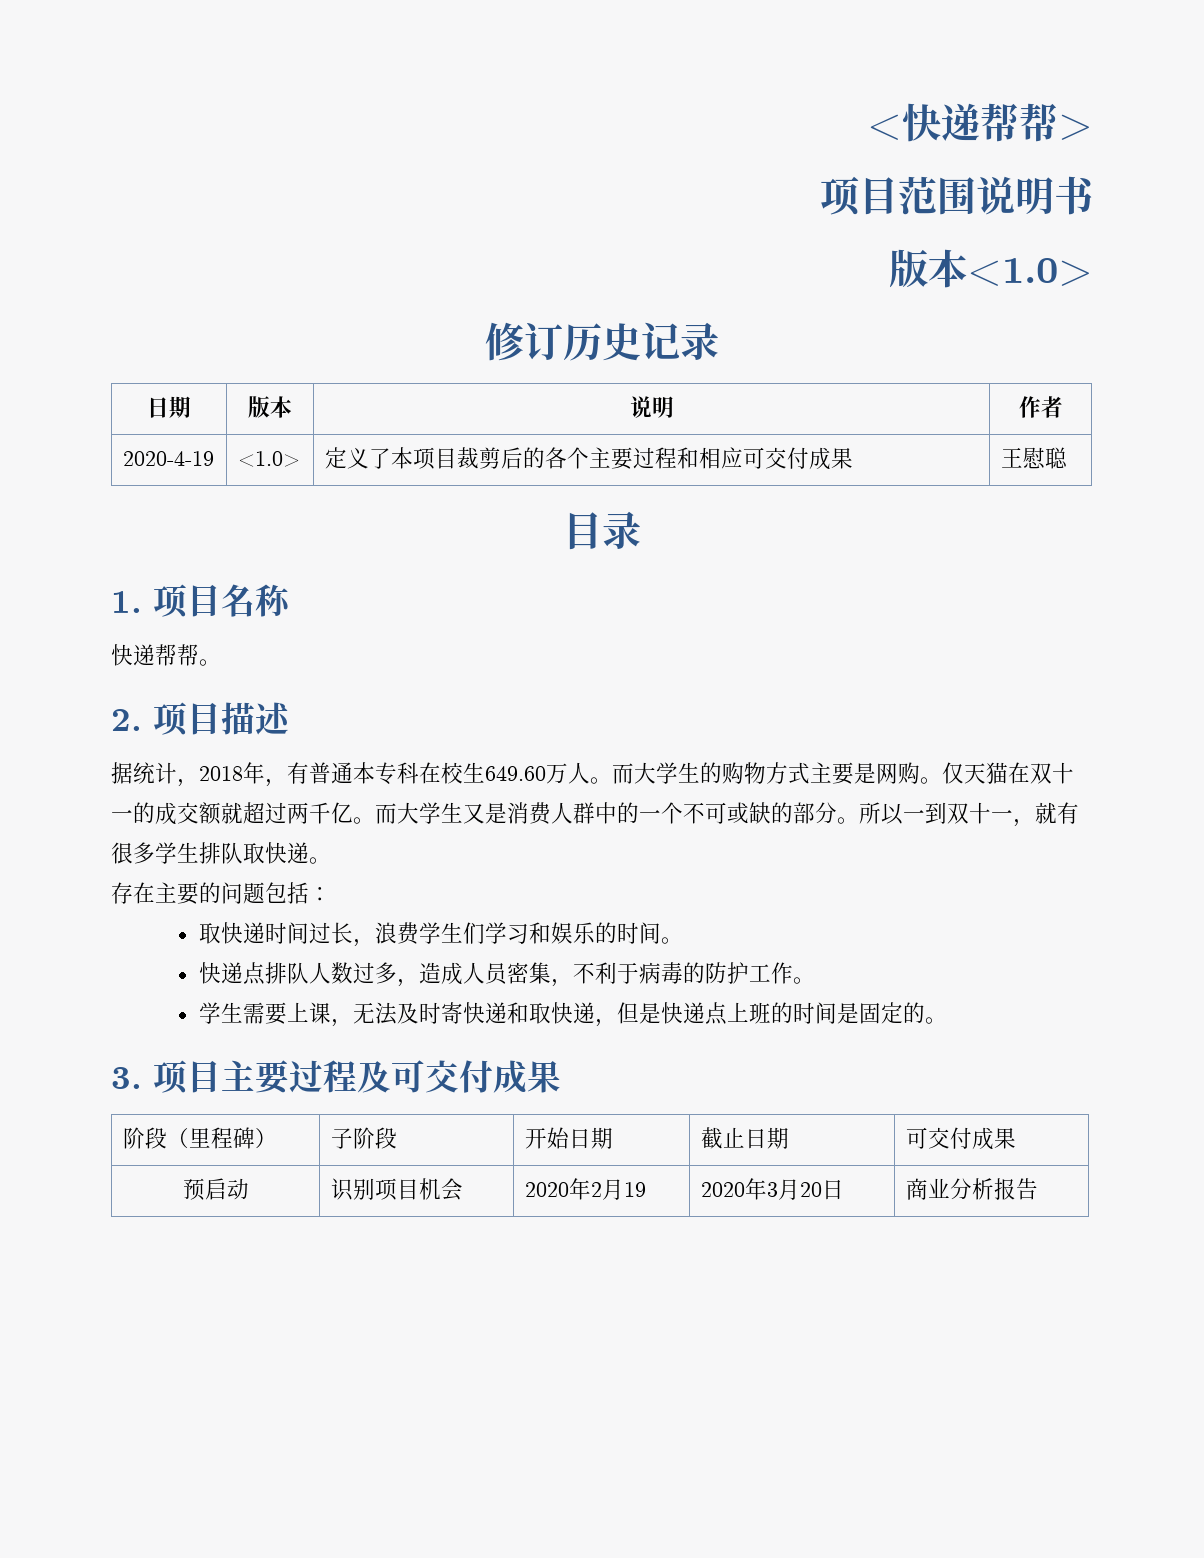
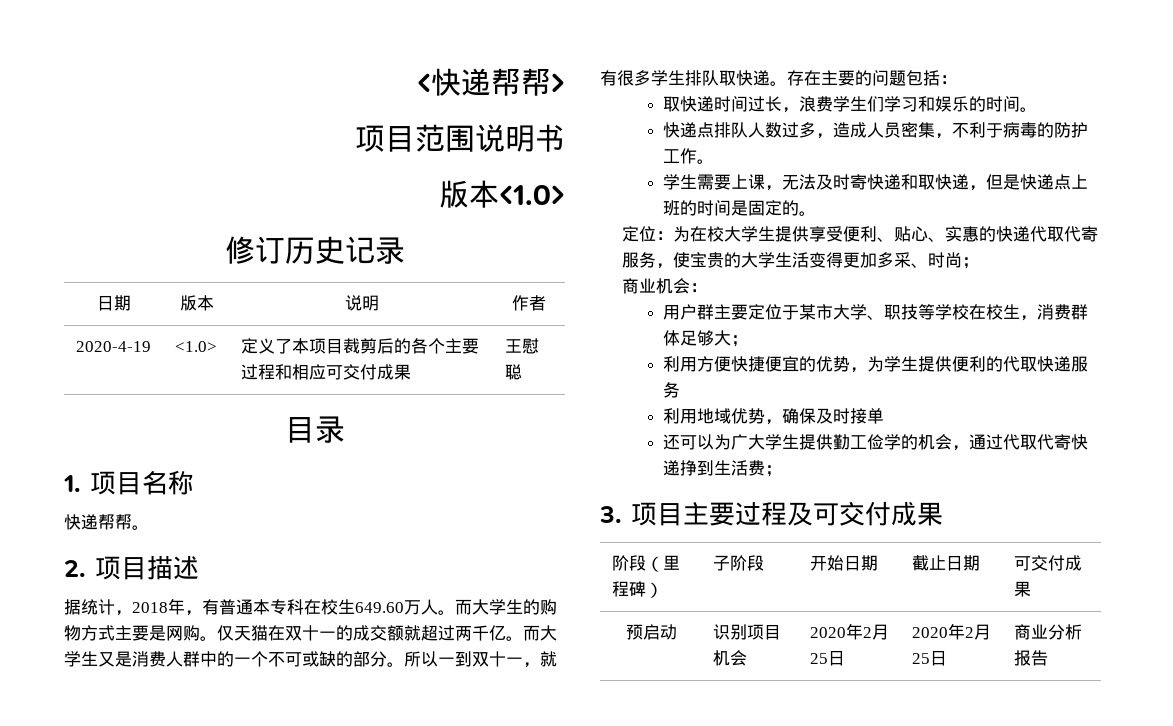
- 所以一到双十一，就有很多学生排队取快递。
- 存在主要的问题包括：
+ 所以一到双十一，就有很多学生排队取快递。存在主要的问题包括：
+ 定位：为在校大学生提供享受便利、贴心、实惠的快递代取代寄服务，使宝贵的大学生活变得更加多采、时尚；
+ 商业机会：
+ 用户群主要定位于某市大学、职技等学校在校生，消费群体足够大；
+ 利用方便快捷便宜的优势，为学生提供便利的代取快递服务
+ 利用地域优势，确保及时接单
+ 还可以为广大学生提供勤工俭学的机会，通过代取代寄快递挣到生活费；
- 预启动 | 识别项目机会 | 2020年2月19 | 2020年3月20日 | 商业分析报告
+ 预启动 | 识别项目机会 | 2020年2月25日 | 2020年2月25日 | 商业分析报告

